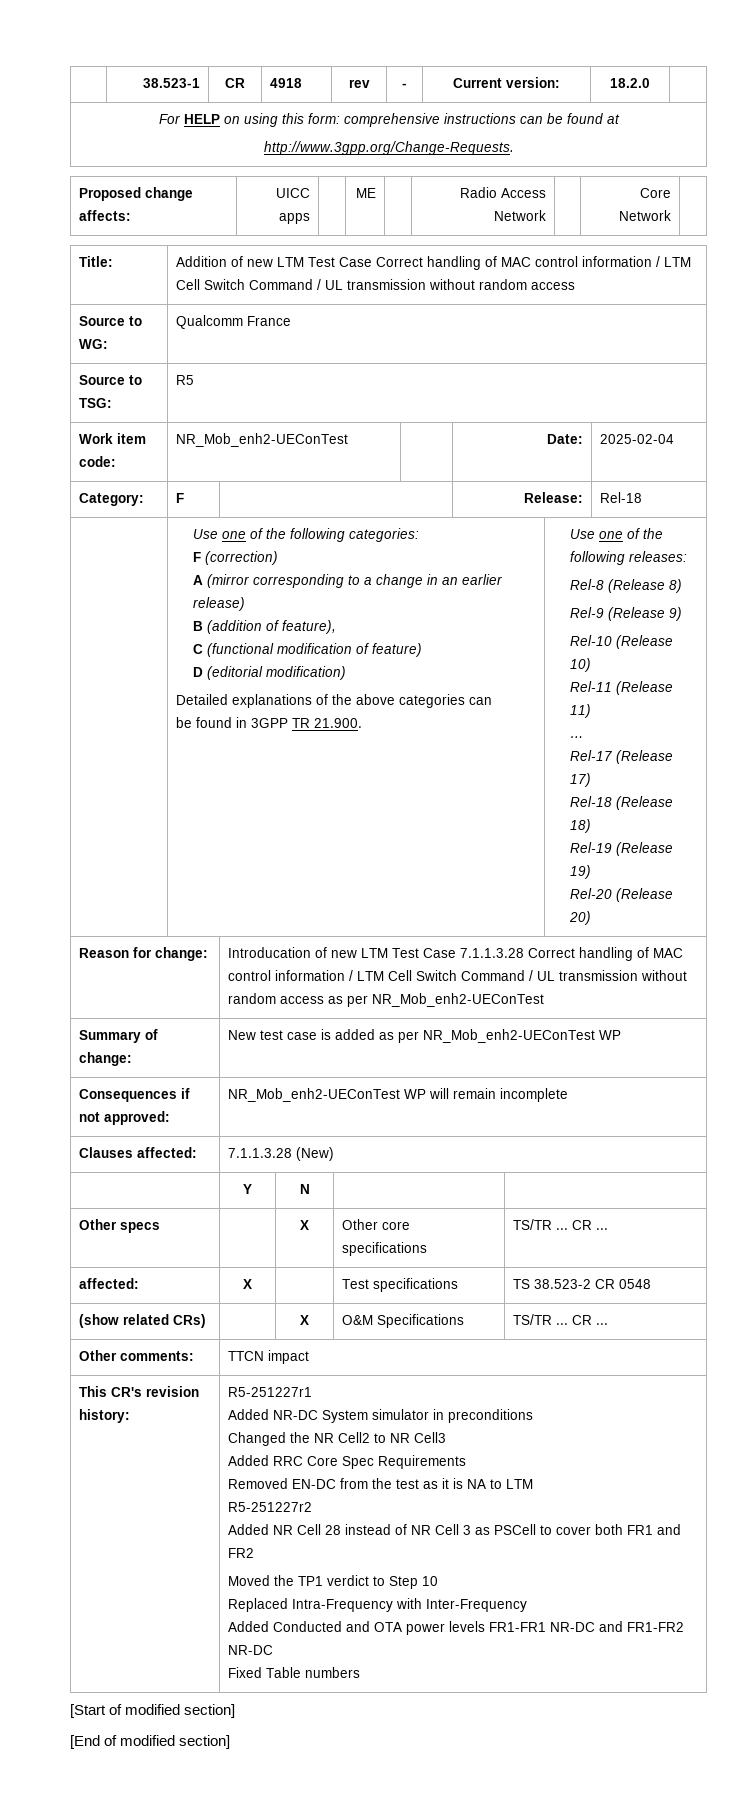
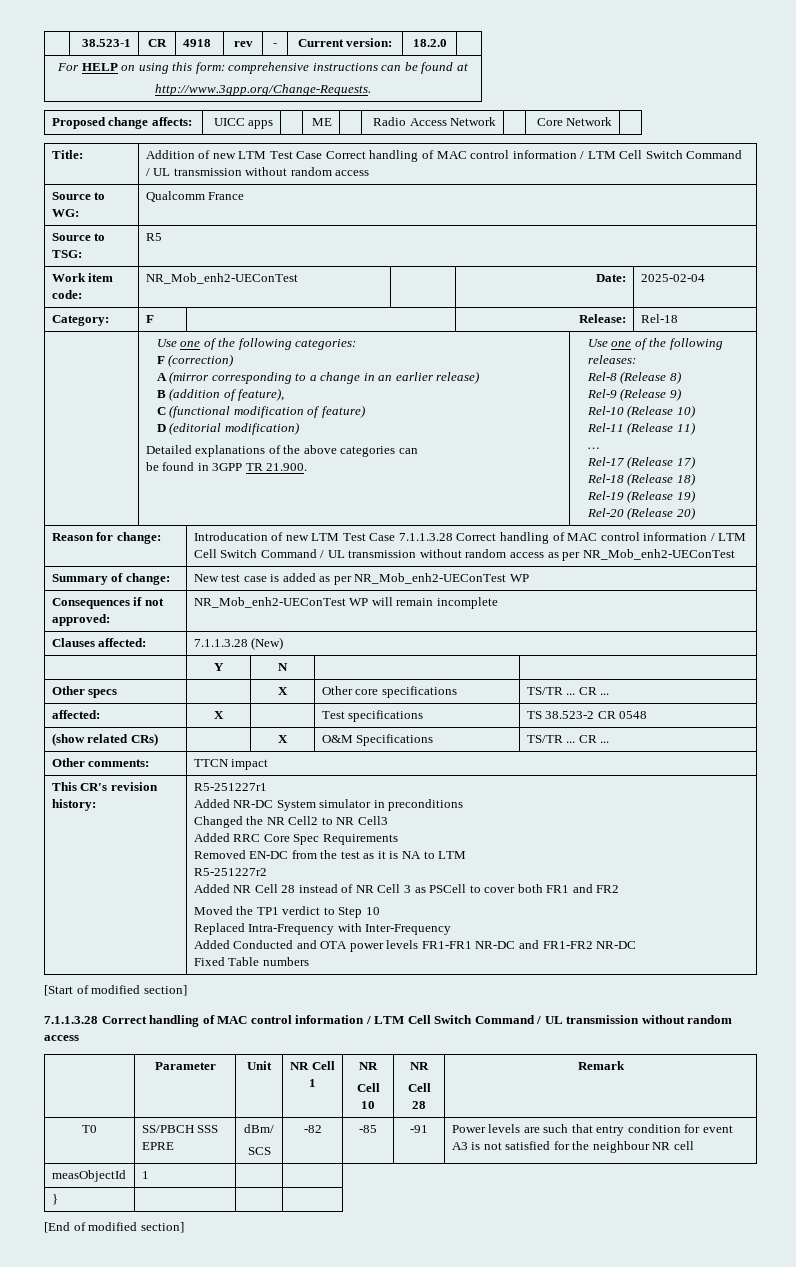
  [Start of modified section]
+ 7.1.1.3.28 Correct handling of MAC control information / LTM Cell Switch Command / UL transmission without random access
+ | Parameter | Unit | NR Cell 1 | NR
+ Cell 10 | NR
+ Cell 28 | Remark
+ T0 | SS/PBCH SSS EPRE | dBm/
+ SCS | -82 | -85 | -91 | Power levels are such that entry condition for event A3 is not satisfied for the neighbour NR cell
+ measObjectId | 1 | |
+ } | | |

